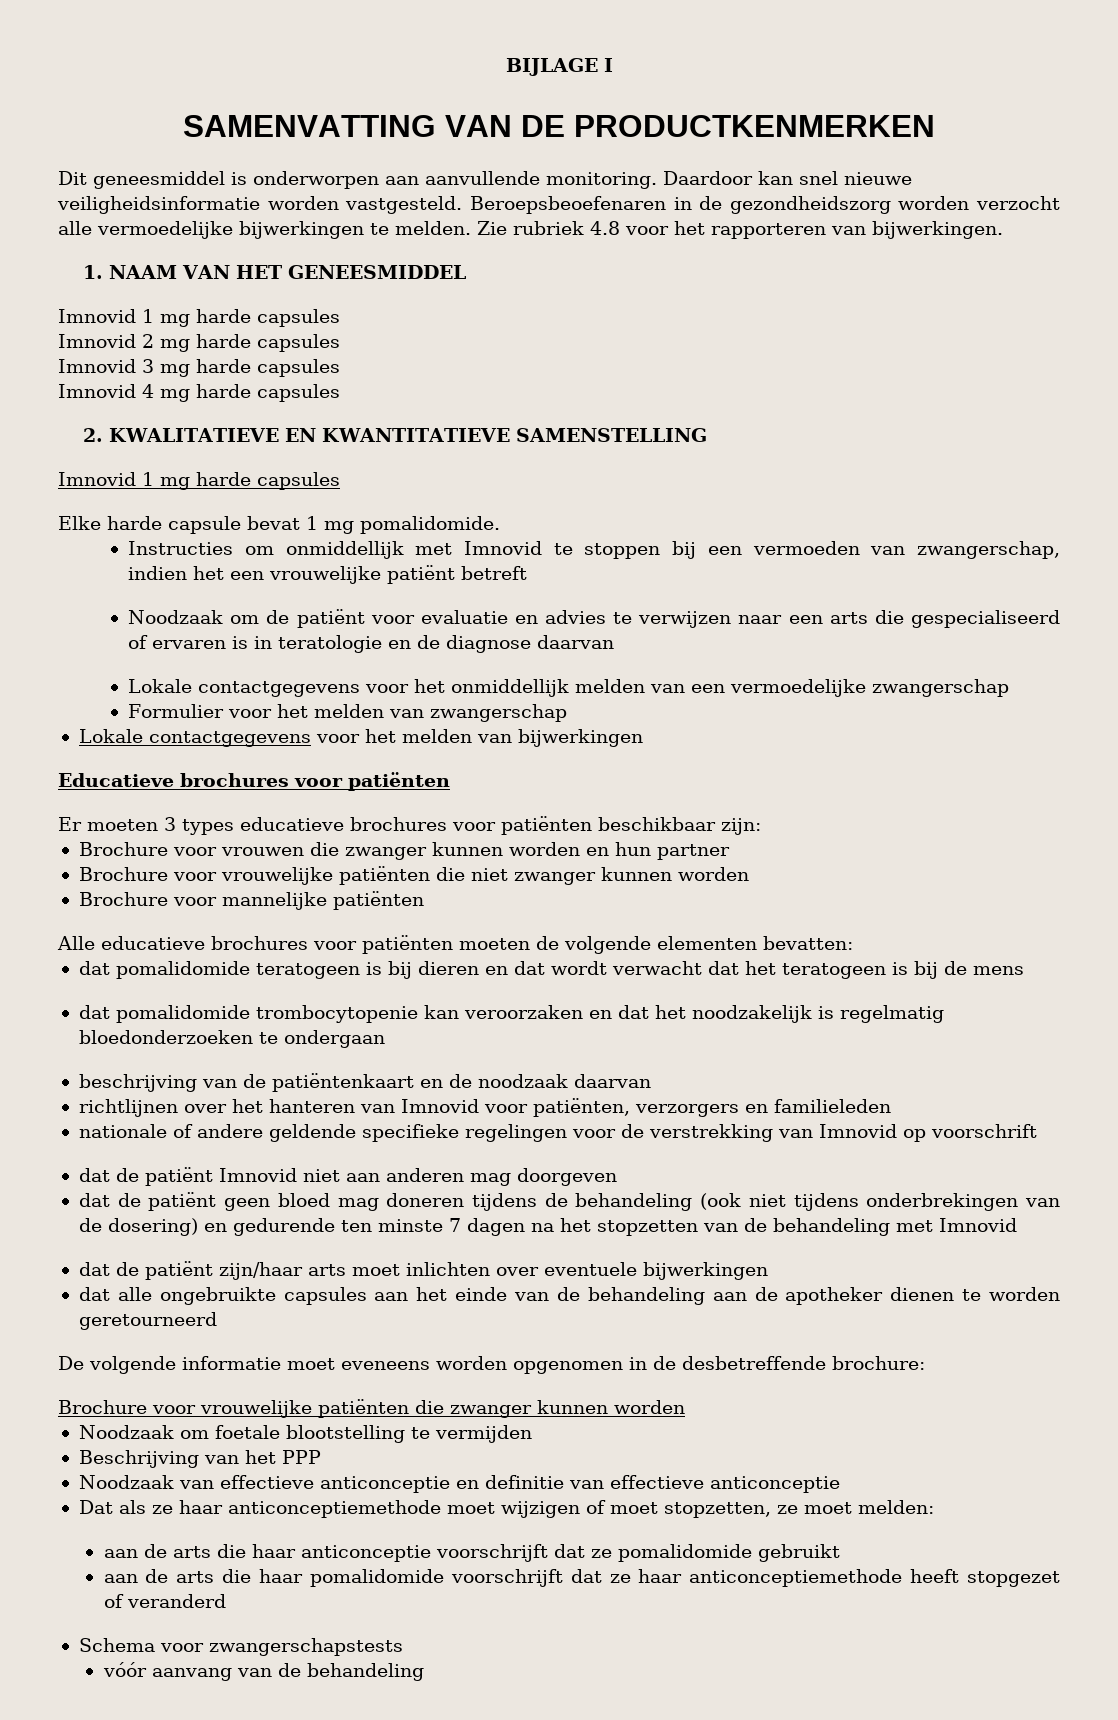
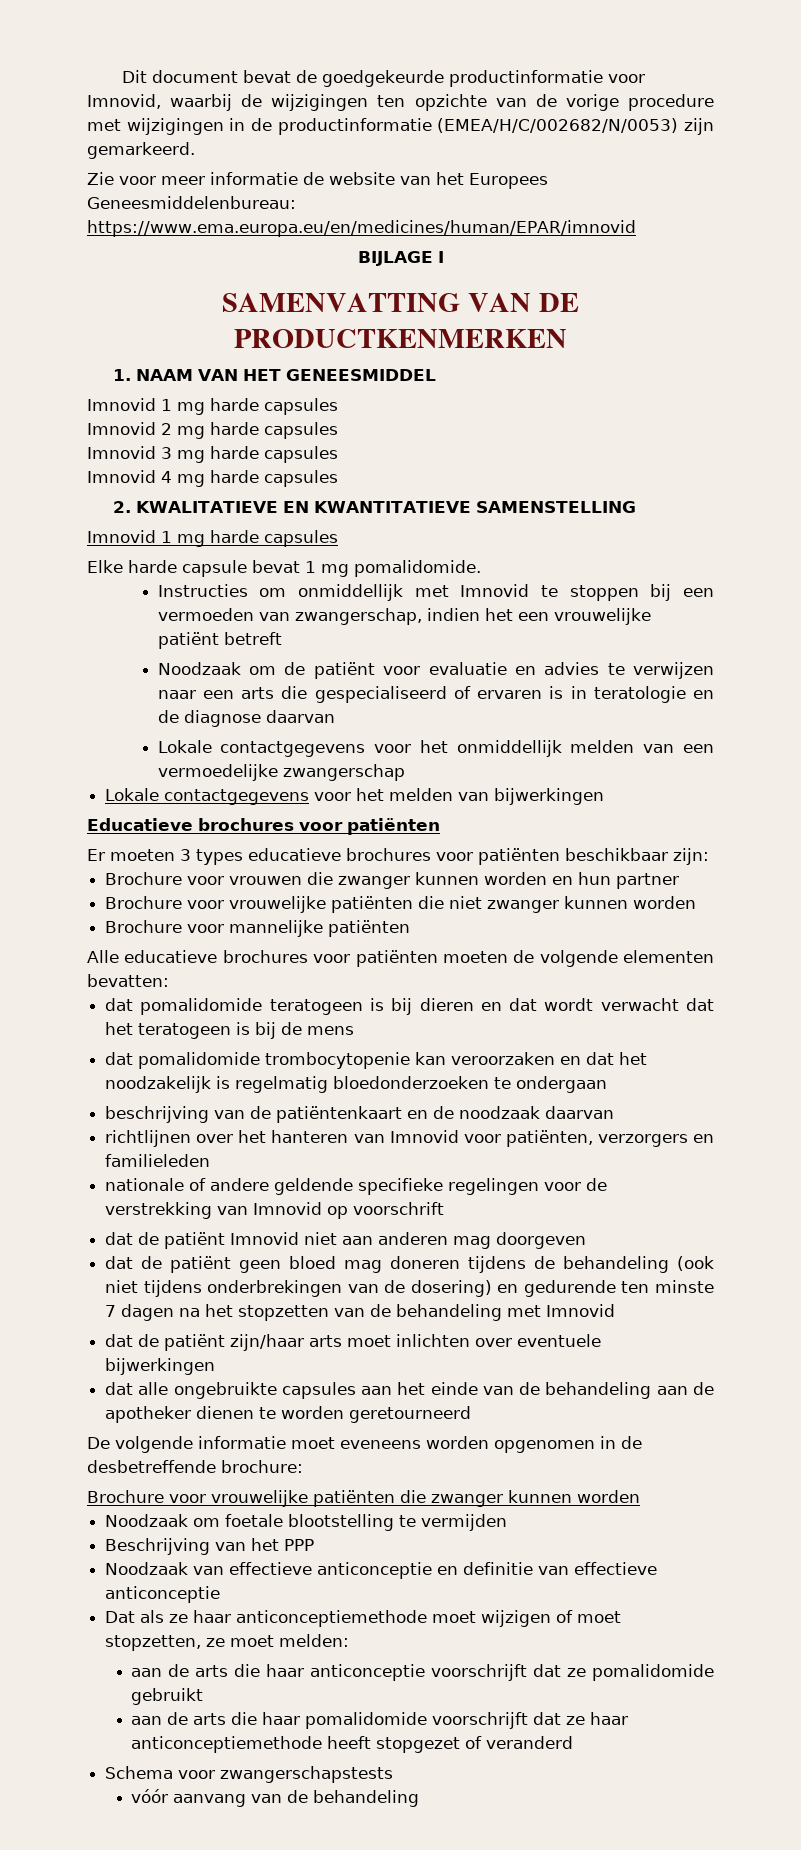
+ Dit document bevat de goedgekeurde productinformatie voor Imnovid, waarbij de wijzigingen ten opzichte van de vorige procedure met wijzigingen in de productinformatie (EMEA/H/C/002682/N/0053) zijn gemarkeerd.
+ Zie voor meer informatie de website van het Europees Geneesmiddelenbureau: https://www.ema.europa.eu/en/medicines/human/EPAR/imnovid
- Dit geneesmiddel is onderworpen aan aanvullende monitoring. Daardoor kan snel nieuwe veiligheidsinformatie worden vastgesteld. Beroepsbeoefenaren in de gezondheidszorg worden verzocht alle vermoedelijke bijwerkingen te melden. Zie rubriek 4.8 voor het rapporteren van bijwerkingen.
- Formulier voor het melden van zwangerschap

